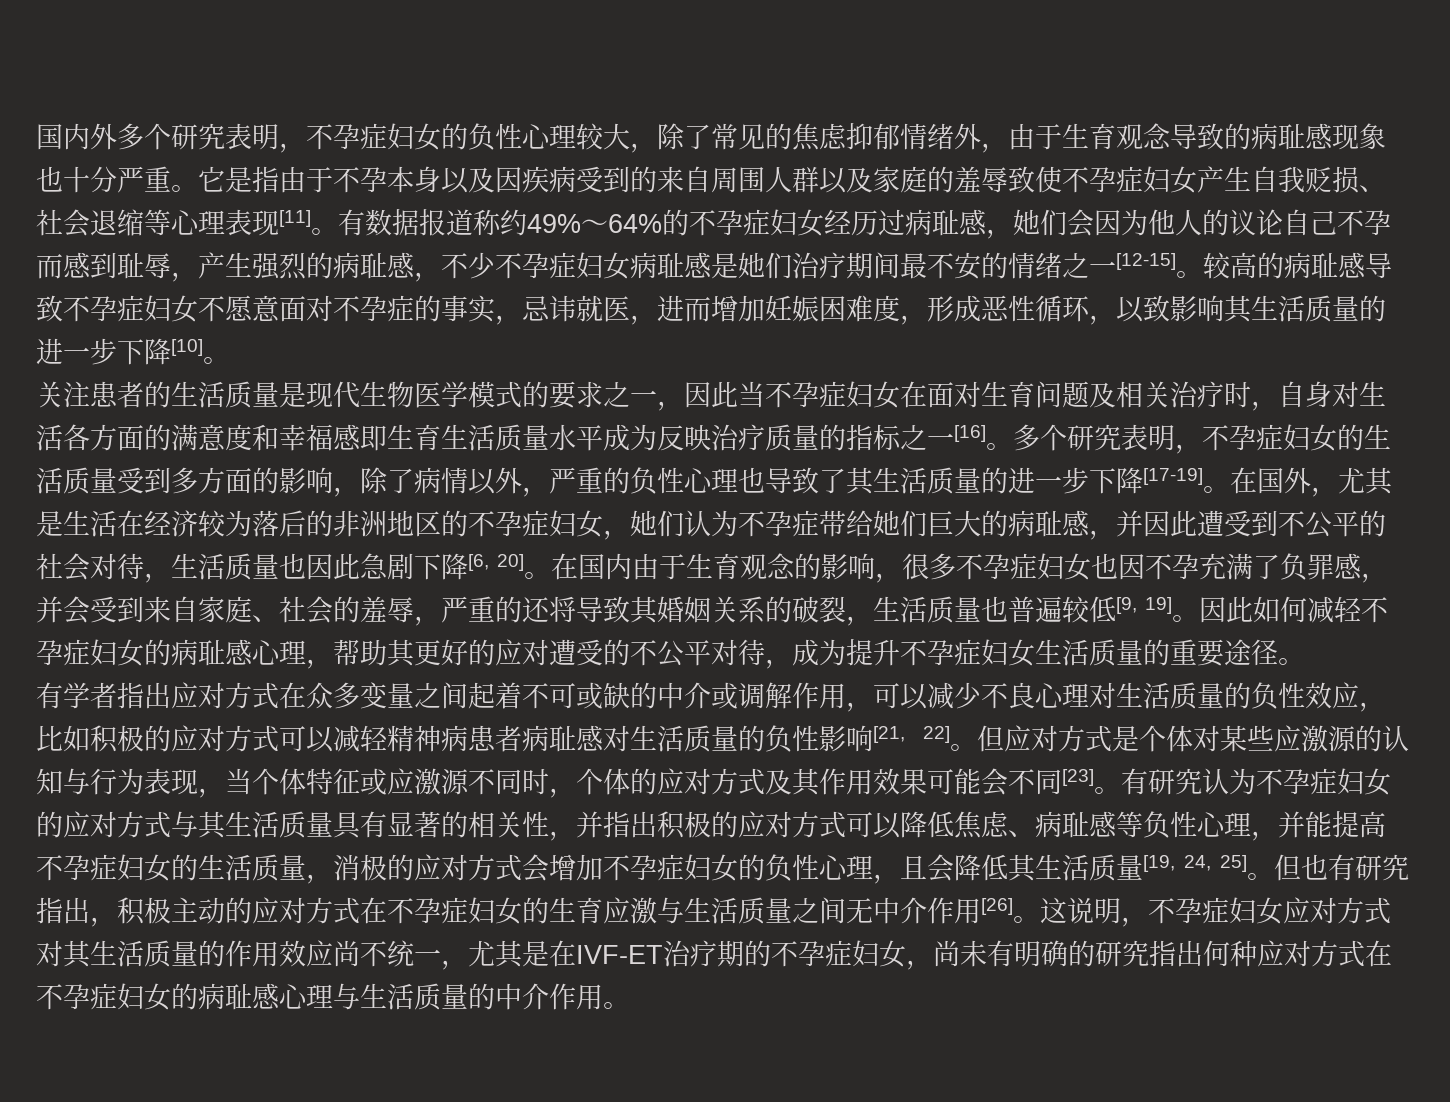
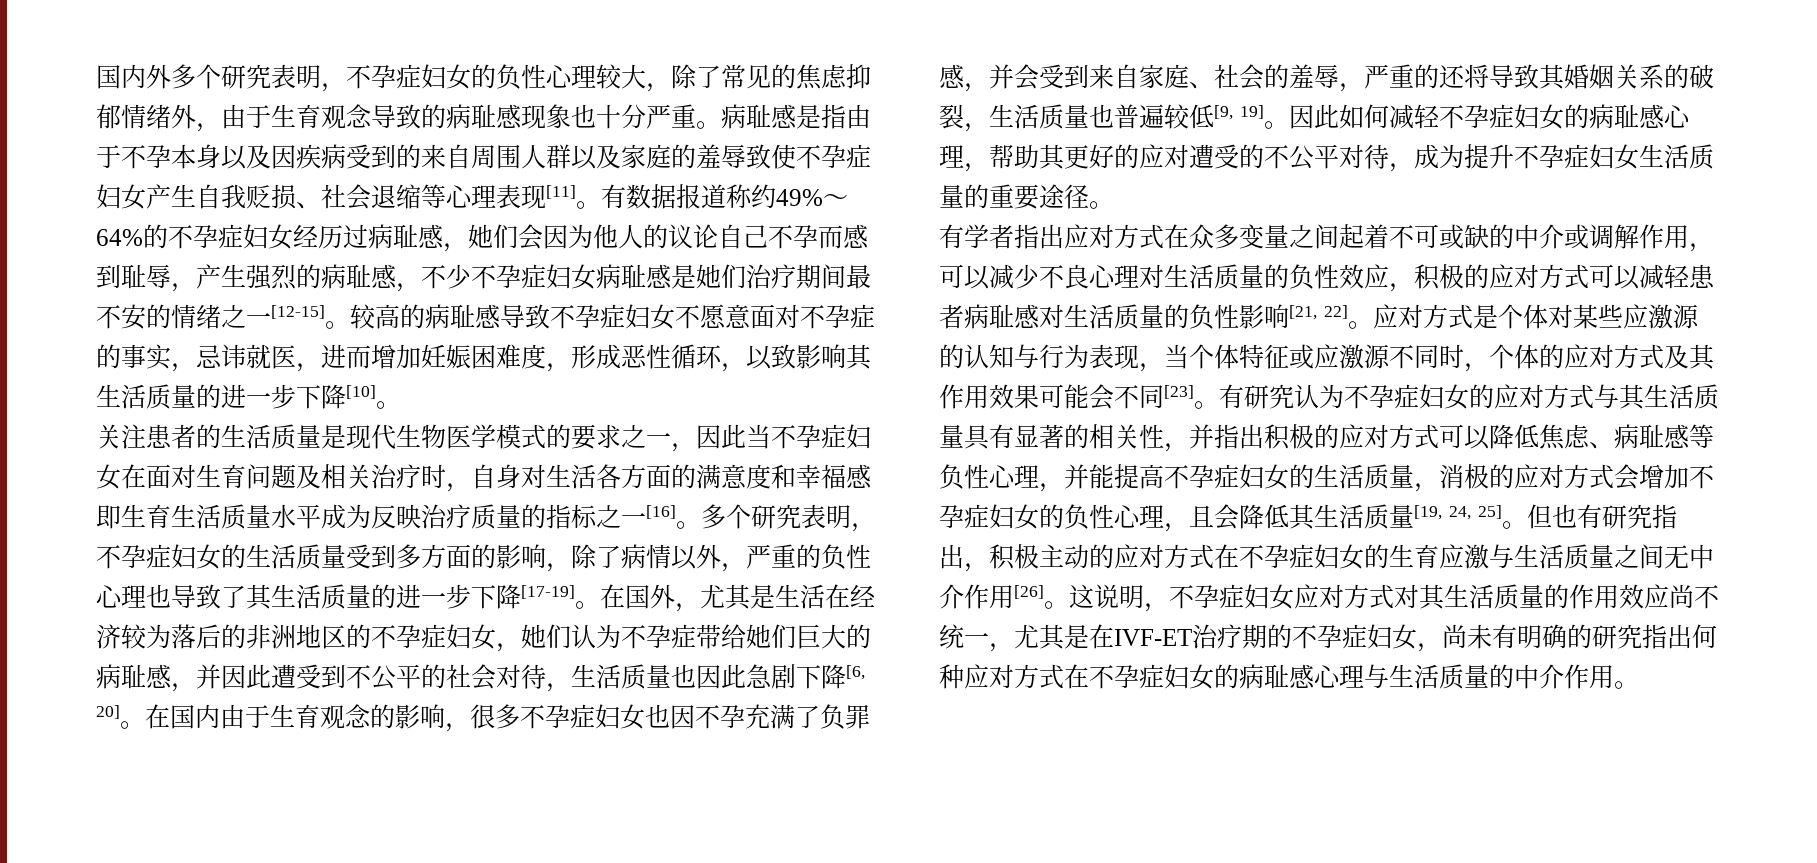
- 它是指由于不孕本身以及因疾病受到的来自周围人群以及家庭的羞辱致使不孕症妇女产生自我贬损、社会退缩等心理表现[11]。
+ 病耻感是指由于不孕本身以及因疾病受到的来自周围人群以及家庭的羞辱致使不孕症妇女产生自我贬损、社会退缩等心理表现[11]。
- 有学者指出应对方式在众多变量之间起着不可或缺的中介或调解作用，可以减少不良心理对生活质量的负性效应，比如积极的应对方式可以减轻精神病患者病耻感对生活质量的负性影响[21, 22]。
+ 有学者指出应对方式在众多变量之间起着不可或缺的中介或调解作用，可以减少不良心理对生活质量的负性效应，积极的应对方式可以减轻患者病耻感对生活质量的负性影响[21, 22]。
- 但应对方式是个体对某些应激源的认知与行为表现，当个体特征或应激源不同时，个体的应对方式及其作用效果可能会不同[23]。
+ 应对方式是个体对某些应激源的认知与行为表现，当个体特征或应激源不同时，个体的应对方式及其作用效果可能会不同[23]。

